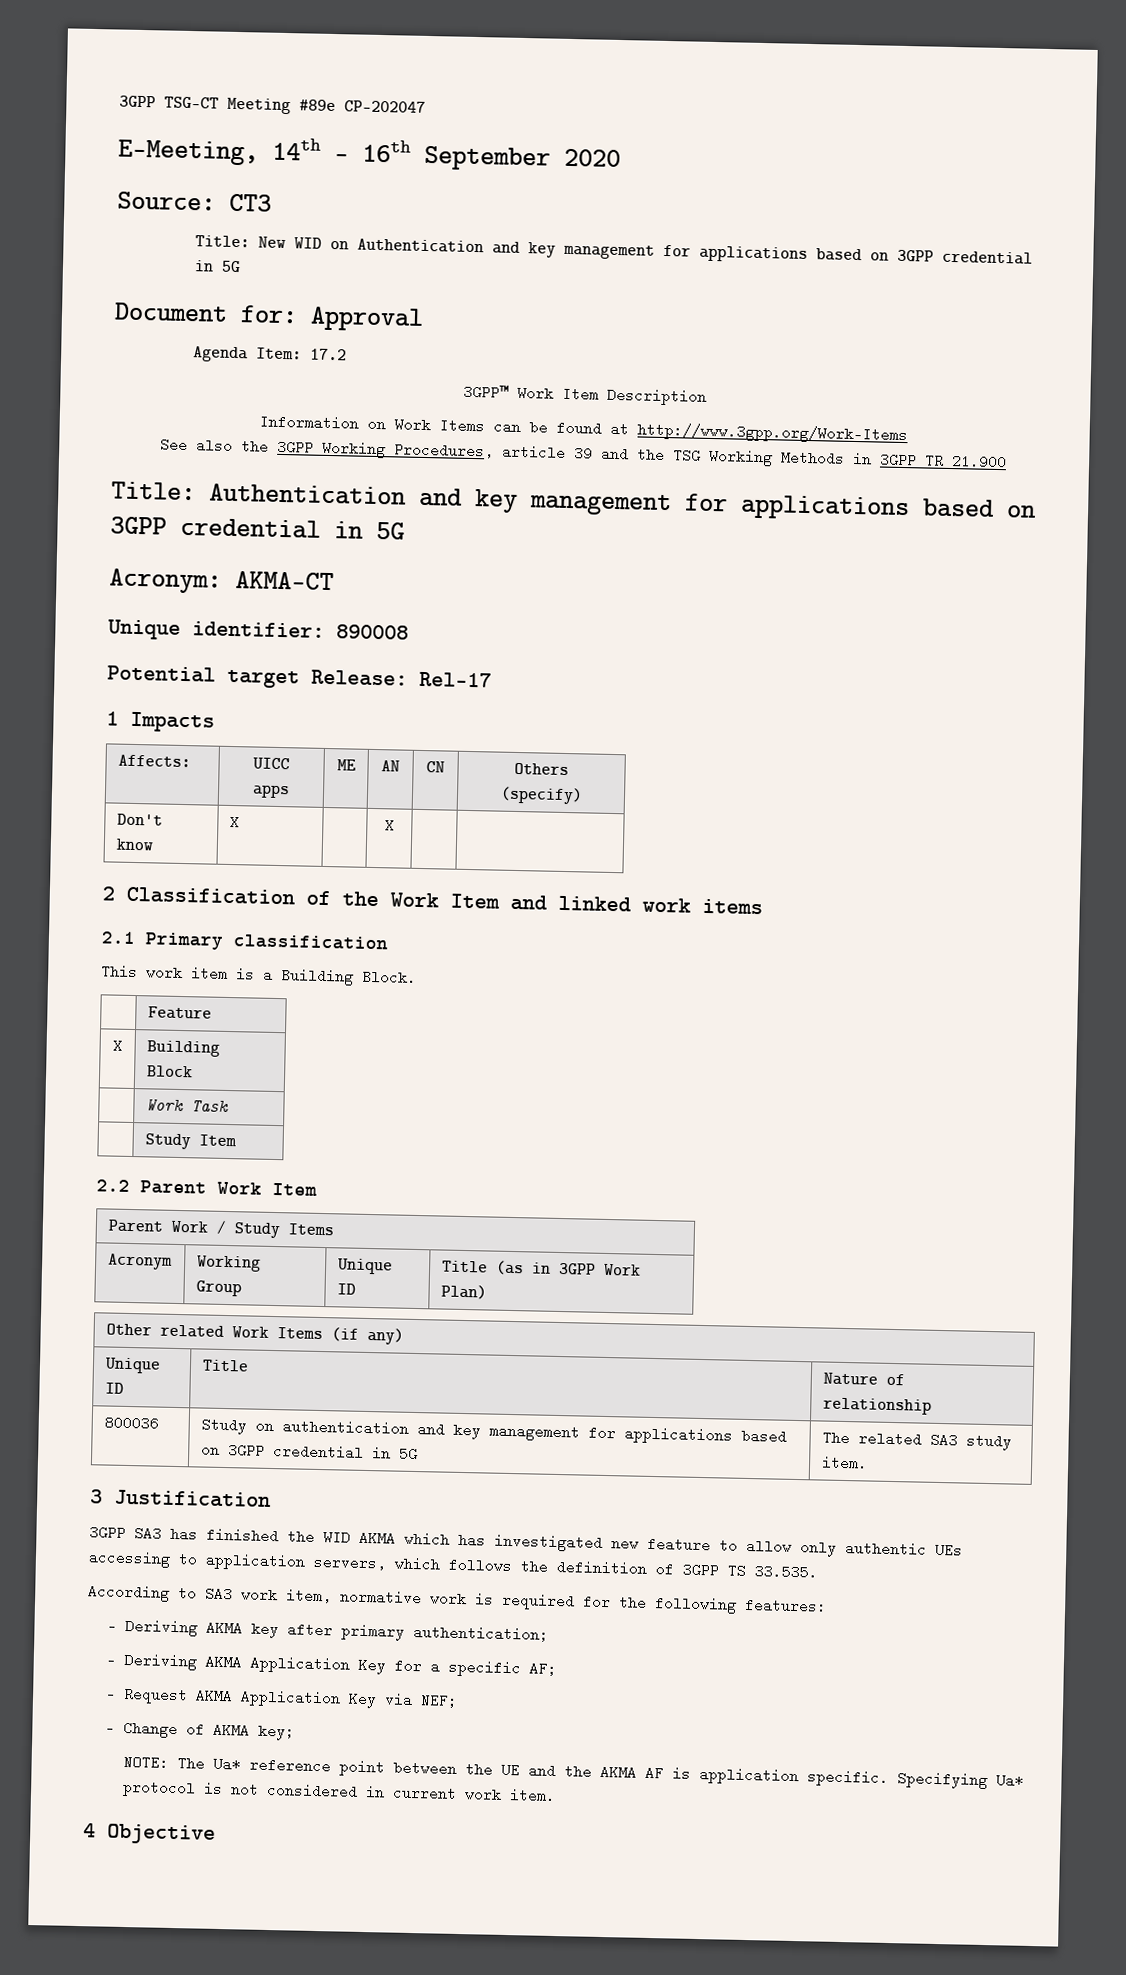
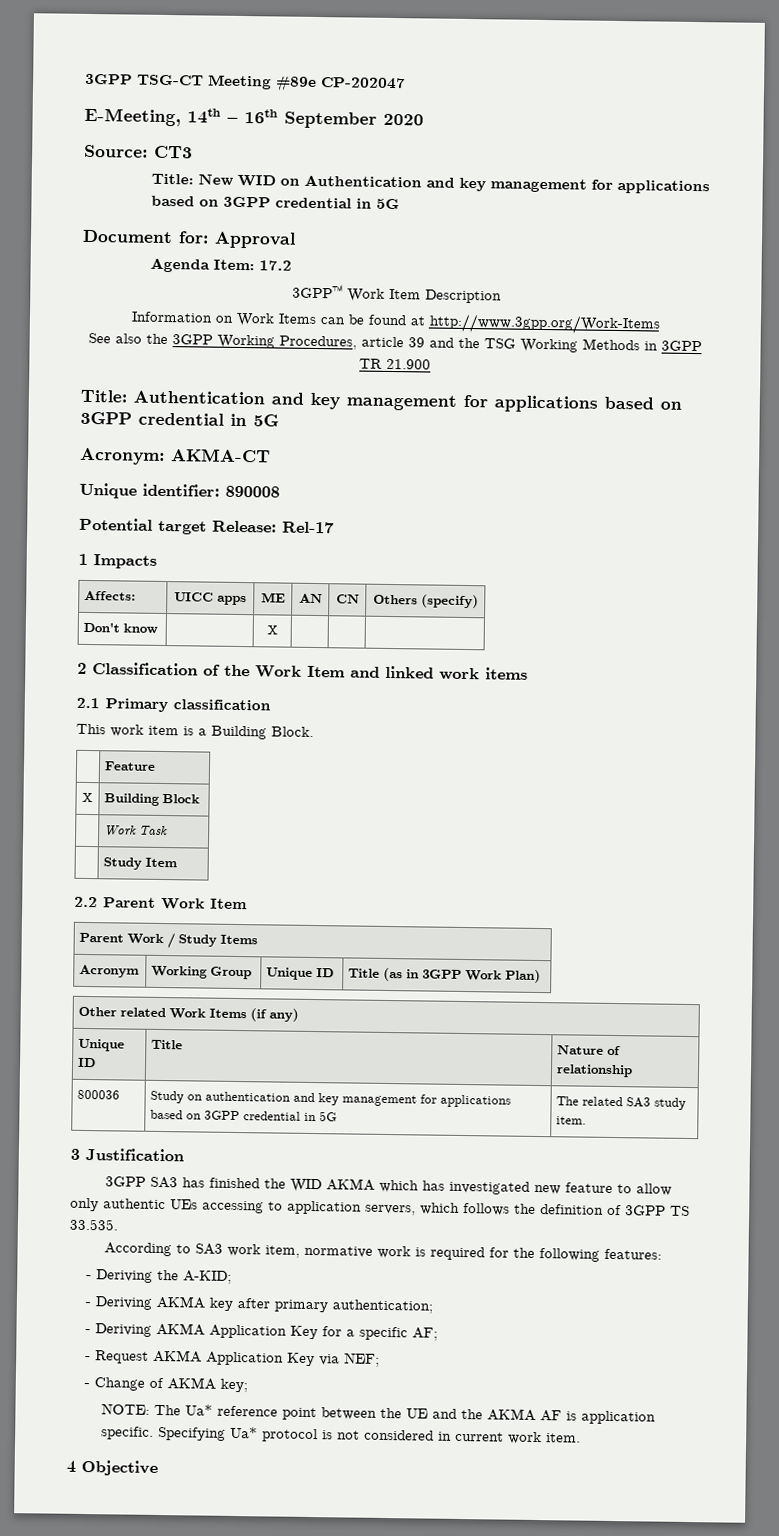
- Don't know | X | | X | |
+ Don't know | | X | | |
+ - Deriving the A-KID;

